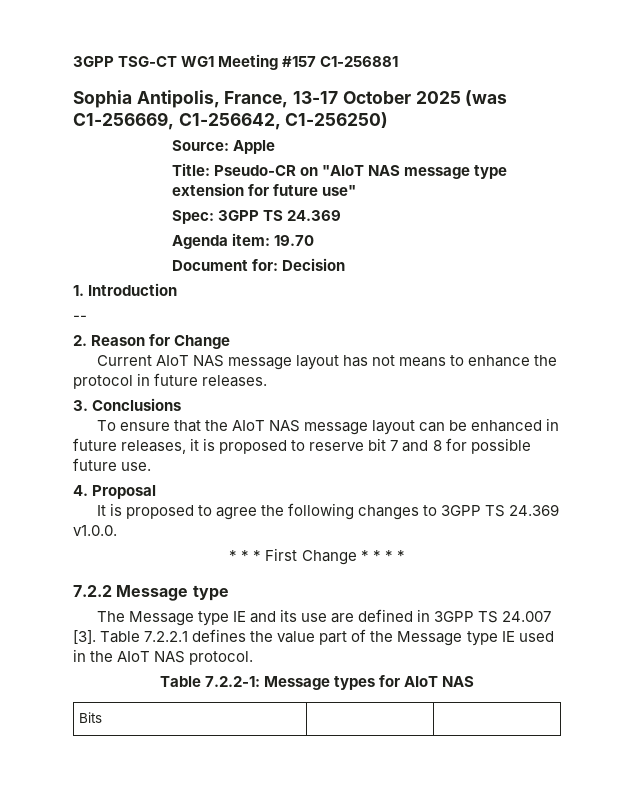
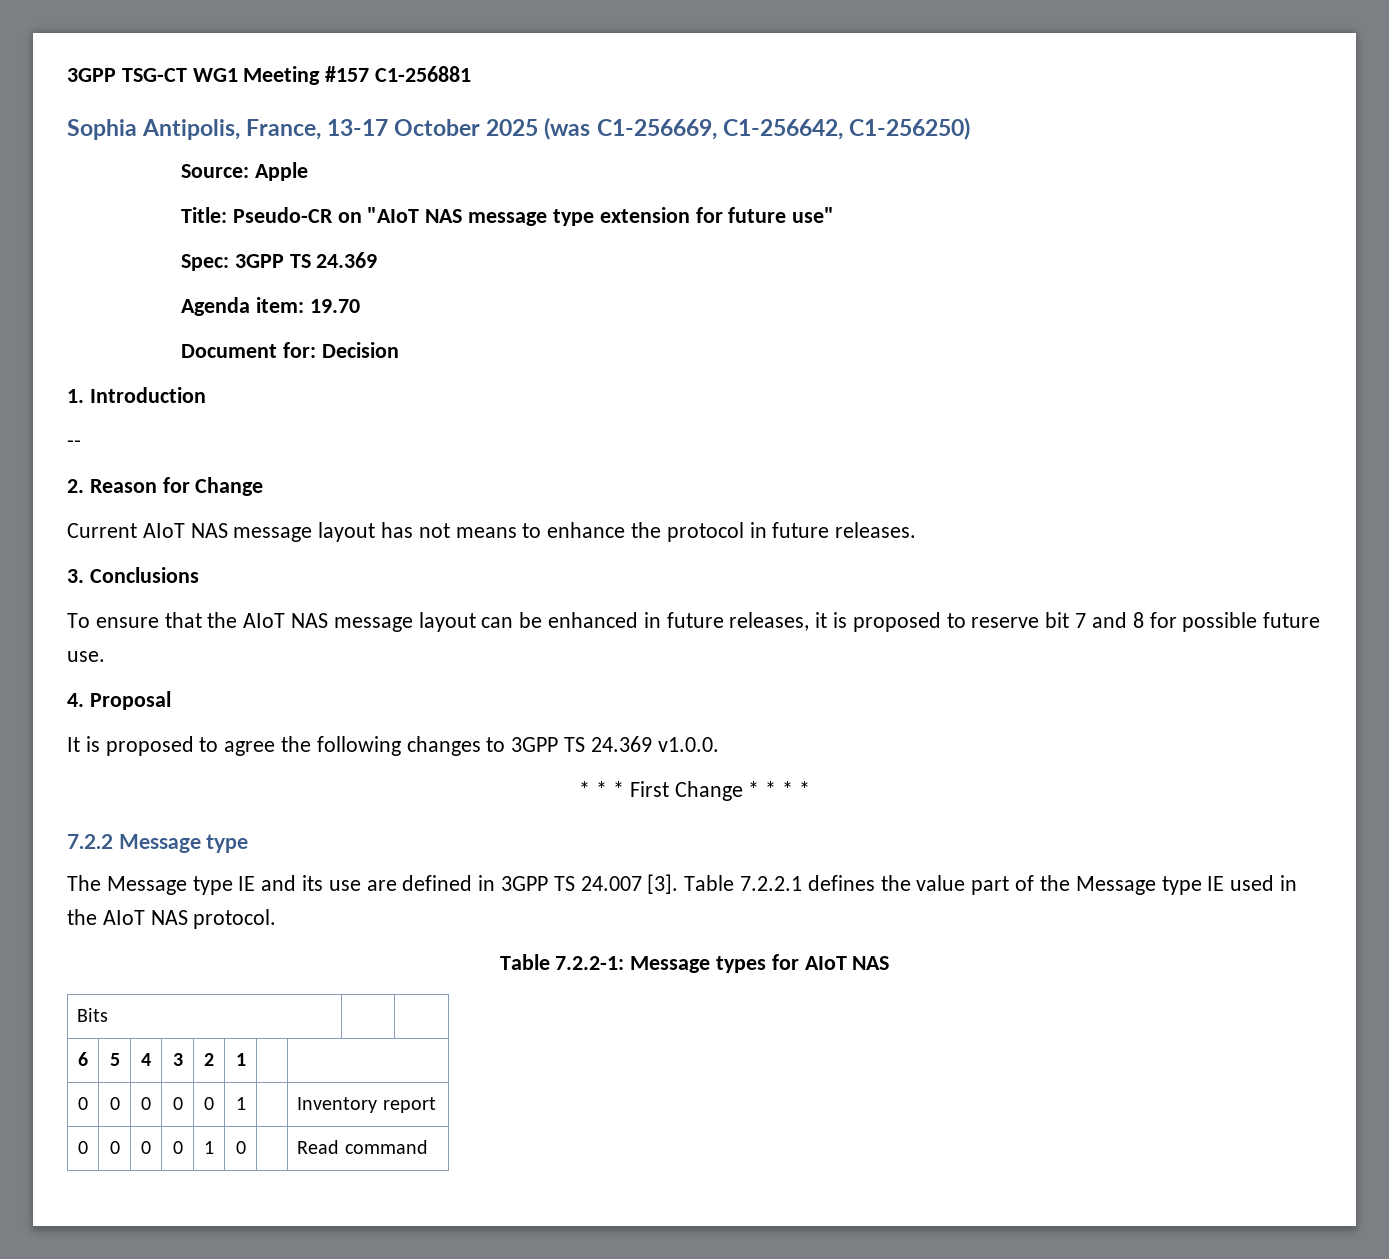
+ 6 | 5 | 4 | 3 | 2 | 1 | |
+ 0 | 0 | 0 | 0 | 0 | 1 | | Inventory report
+ 0 | 0 | 0 | 0 | 1 | 0 | | Read command

